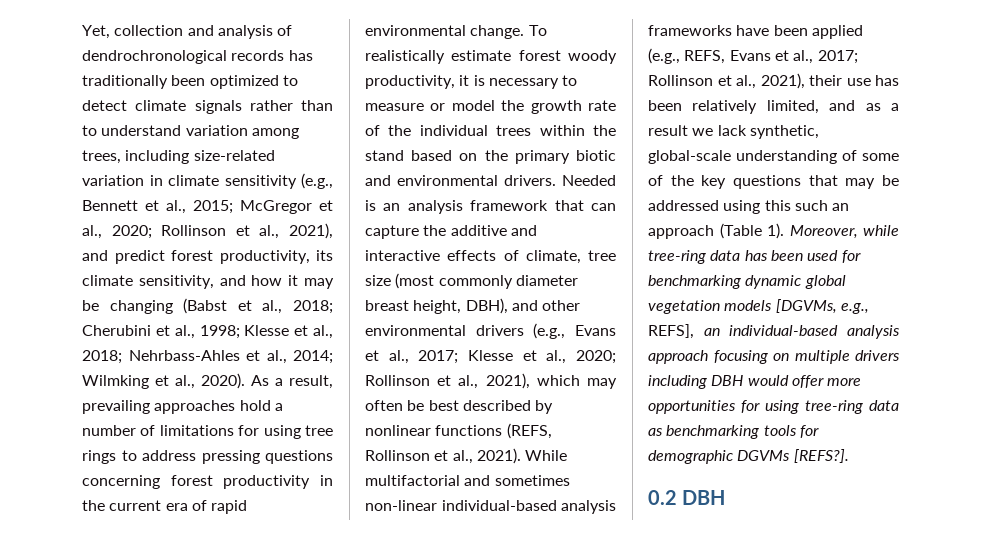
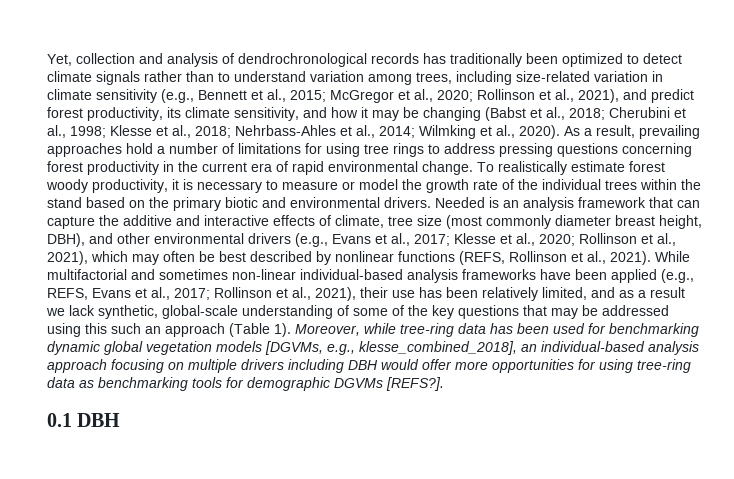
- Moreover, while tree-ring data has been used for benchmarking dynamic global vegetation models [DGVMs, e.g., REFS], an individual-based analysis approach focusing on multiple drivers including DBH would offer more opportunities for using tree-ring data as benchmarking tools for demographic DGVMs [REFS?].
+ Moreover, while tree-ring data has been used for benchmarking dynamic global vegetation models [DGVMs, e.g., klesse_combined_2018], an individual-based analysis approach focusing on multiple drivers including DBH would offer more opportunities for using tree-ring data as benchmarking tools for demographic DGVMs [REFS?].
- 0.2 DBH
+ 0.1 DBH

